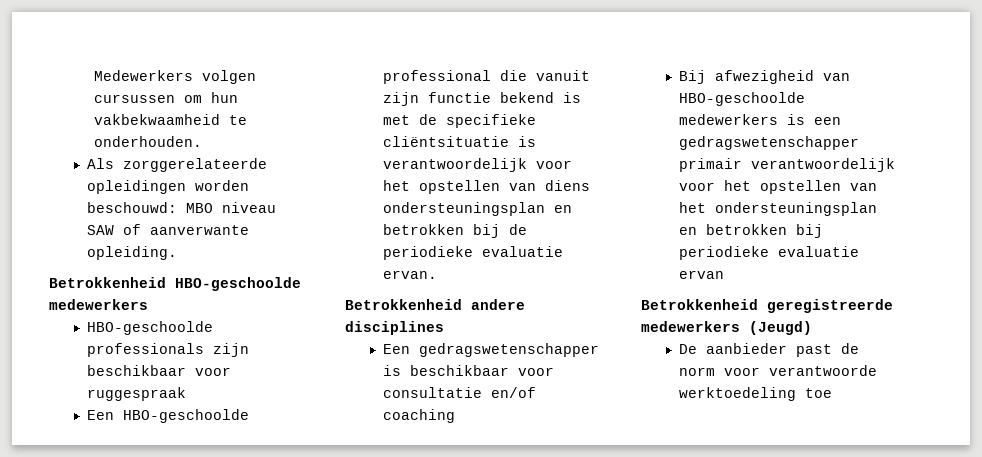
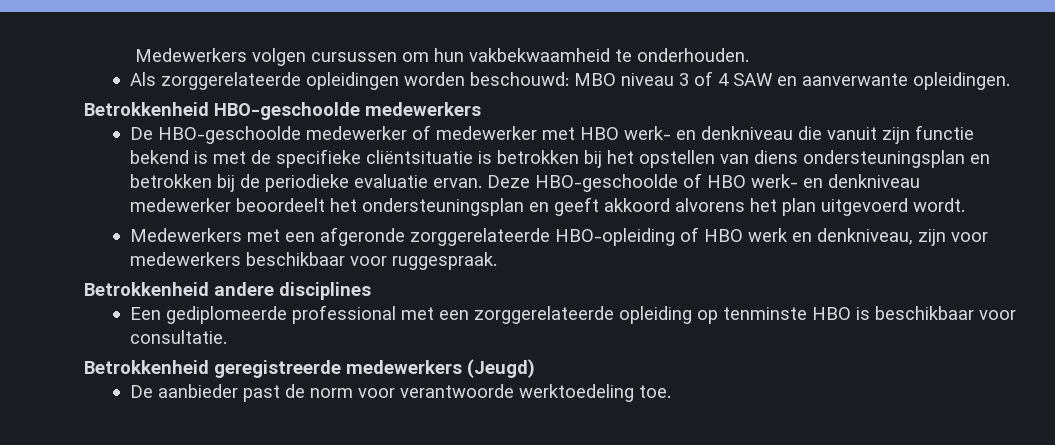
- Als zorggerelateerde opleidingen worden beschouwd: MBO niveau SAW of aanverwante opleiding.
+ Als zorggerelateerde opleidingen worden beschouwd: MBO niveau 3 of 4 SAW en aanverwante opleidingen.
  Betrokkenheid HBO-geschoolde medewerkers
- HBO-geschoolde professionals zijn beschikbaar voor ruggespraak
- Een HBO-geschoolde professional die vanuit zijn functie bekend is met de specifieke cliëntsituatie is verantwoordelijk voor het opstellen van diens ondersteuningsplan en betrokken bij de periodieke evaluatie ervan.
+ De HBO-geschoolde medewerker of medewerker met HBO werk- en denkniveau die vanuit zijn functie bekend is met de specifieke cliëntsituatie is betrokken bij het opstellen van diens ondersteuningsplan en betrokken bij de periodieke evaluatie ervan. Deze HBO-geschoolde of HBO werk- en denkniveau medewerker beoordeelt het ondersteuningsplan en geeft akkoord alvorens het plan uitgevoerd wordt.
+ Medewerkers met een afgeronde zorggerelateerde HBO-opleiding of HBO werk en denkniveau, zijn voor medewerkers beschikbaar voor ruggespraak.
  Betrokkenheid andere disciplines
- Een gedragswetenschapper is beschikbaar voor consultatie en/of coaching
- Bij afwezigheid van HBO-geschoolde medewerkers is een gedragswetenschapper primair verantwoordelijk voor het opstellen van het ondersteuningsplan en betrokken bij periodieke evaluatie ervan
+ Een gediplomeerde professional met een zorggerelateerde opleiding op tenminste HBO is beschikbaar voor consultatie.
- De aanbieder past de norm voor verantwoorde werktoedeling toe
+ De aanbieder past de norm voor verantwoorde werktoedeling toe.

